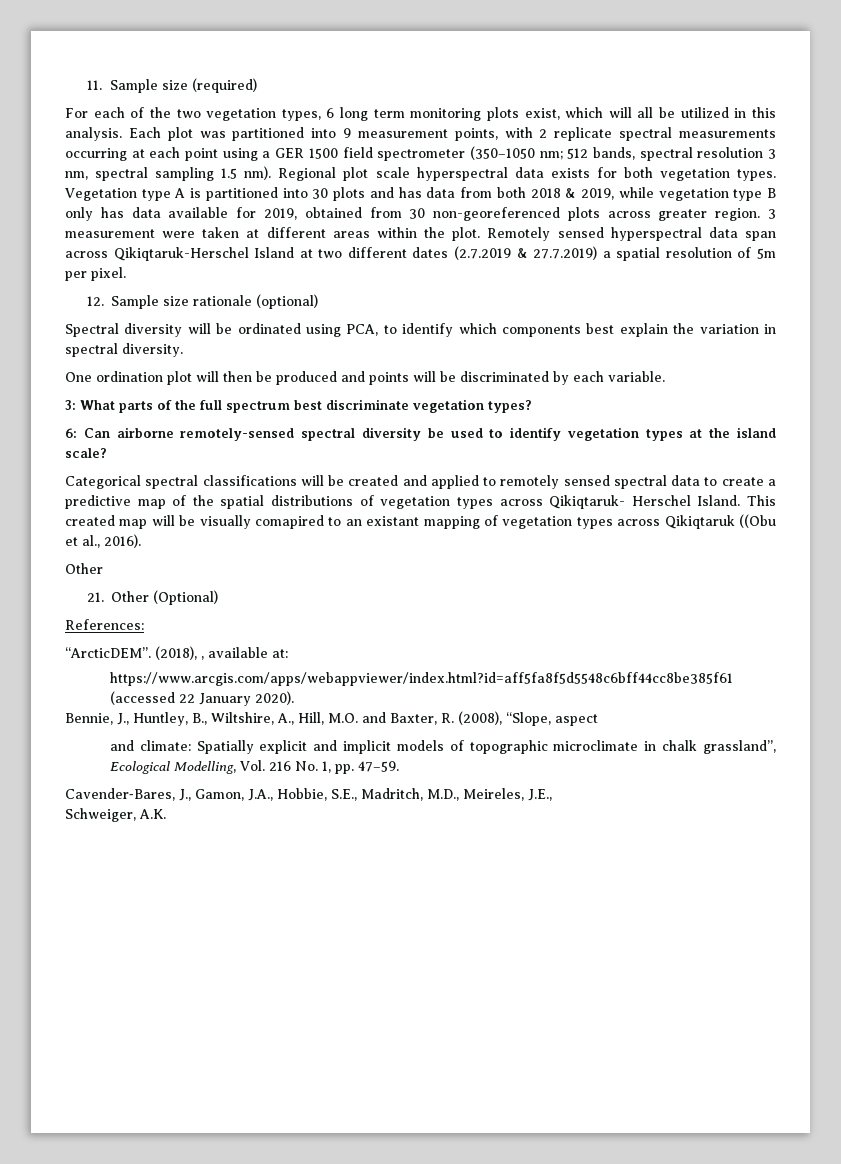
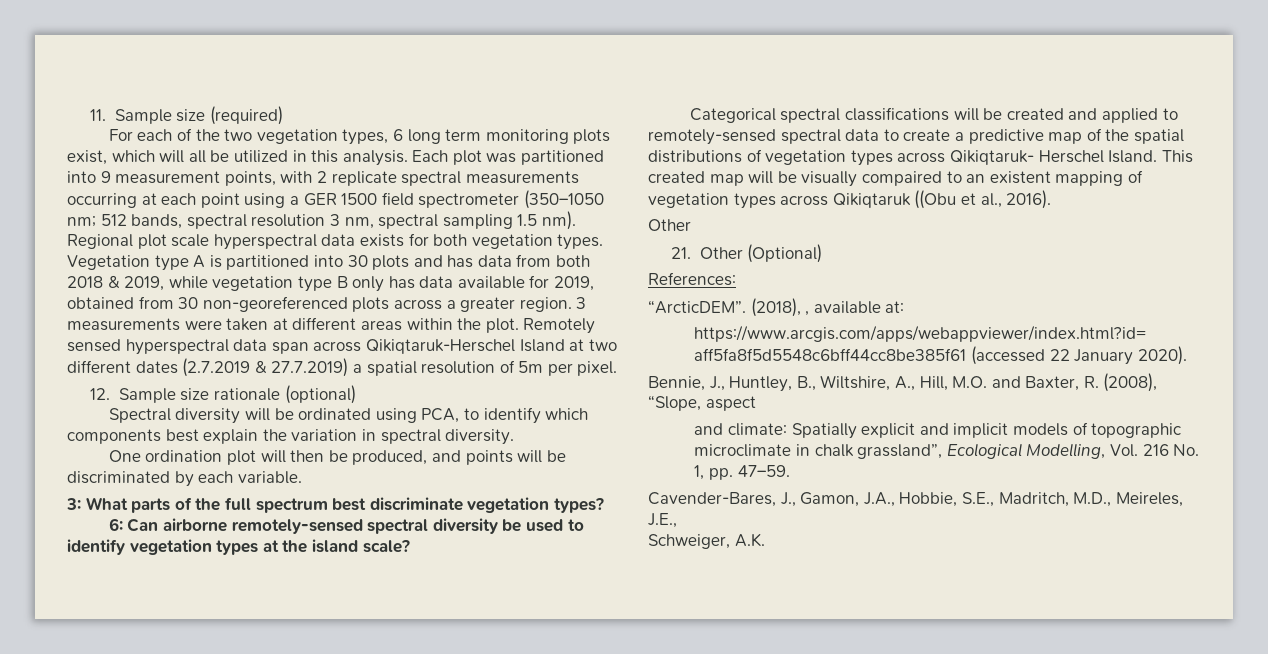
- Vegetation type A is partitioned into 30 plots and has data from both 2018 & 2019, while vegetation type B only has data available for 2019, obtained from 30 non-georeferenced plots across greater region.
+ Vegetation type A is partitioned into 30 plots and has data from both 2018 & 2019, while vegetation type B only has data available for 2019, obtained from 30 non-georeferenced plots across a greater region.
- 3 measurement were taken at different areas within the plot.
+ 3 measurements were taken at different areas within the plot.
- One ordination plot will then be produced and points will be discriminated by each variable.
+ One ordination plot will then be produced, and points will be discriminated by each variable.
- Categorical spectral classifications will be created and applied to remotely sensed spectral data to create a predictive map of the spatial distributions of vegetation types across Qikiqtaruk- Herschel Island.
+ Categorical spectral classifications will be created and applied to remotely-sensed spectral data to create a predictive map of the spatial distributions of vegetation types across Qikiqtaruk- Herschel Island.
- This created map will be visually comapired to an existant mapping of vegetation types across Qikiqtaruk ((Obu et al., 2016).
+ This created map will be visually compaired to an existent mapping of vegetation types across Qikiqtaruk ((Obu et al., 2016).

